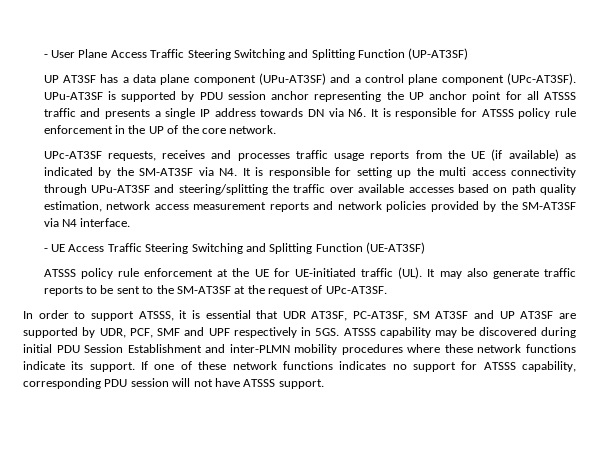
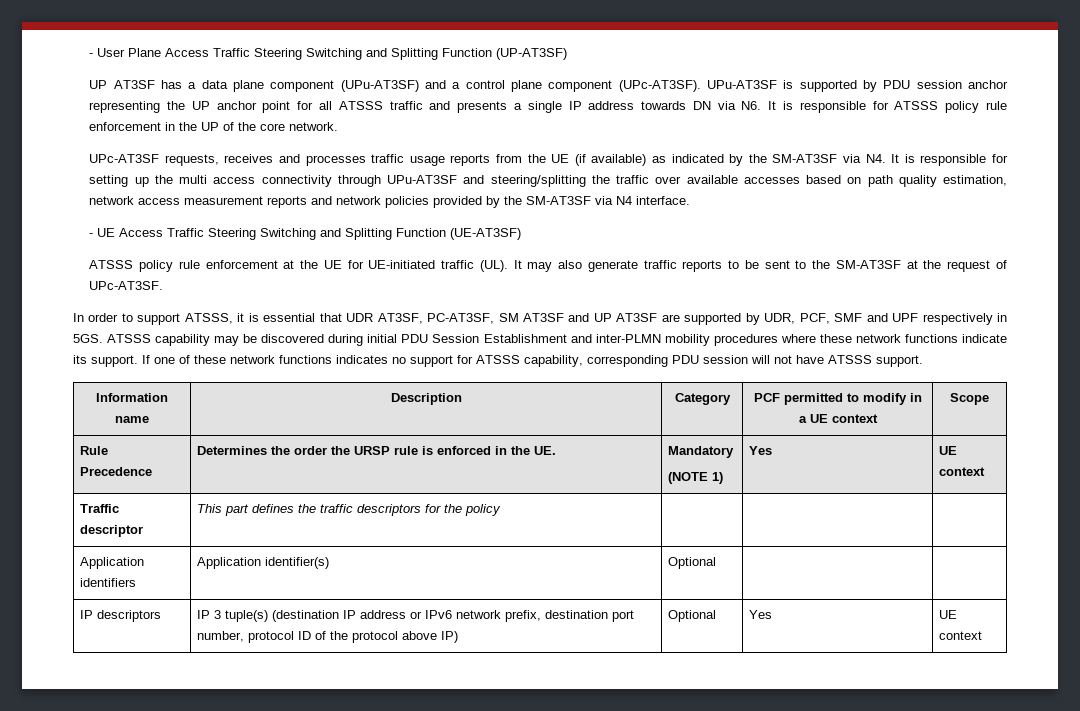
+ Information name | Description | Category | PCF permitted to modify in a UE context | Scope
+ Rule Precedence | Determines the order the URSP rule is enforced in the UE. | Mandatory
+ (NOTE 1) | Yes | UE context
+ Traffic descriptor | This part defines the traffic descriptors for the policy | | |
+ Application identifiers | Application identifier(s) | Optional | |
+ IP descriptors | IP 3 tuple(s) (destination IP address or IPv6 network prefix, destination port number, protocol ID of the protocol above IP) | Optional | Yes | UE context

